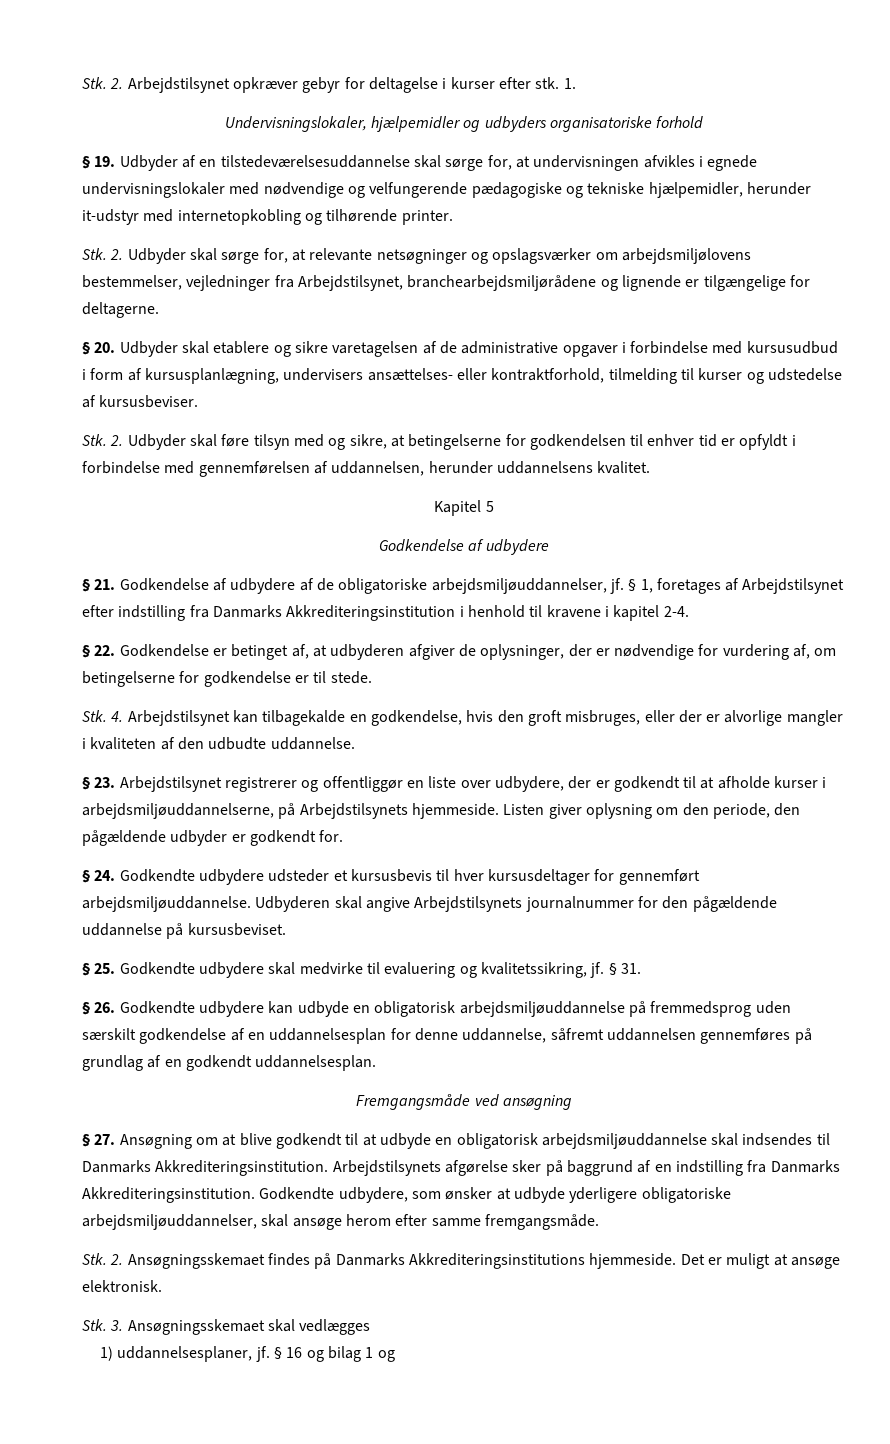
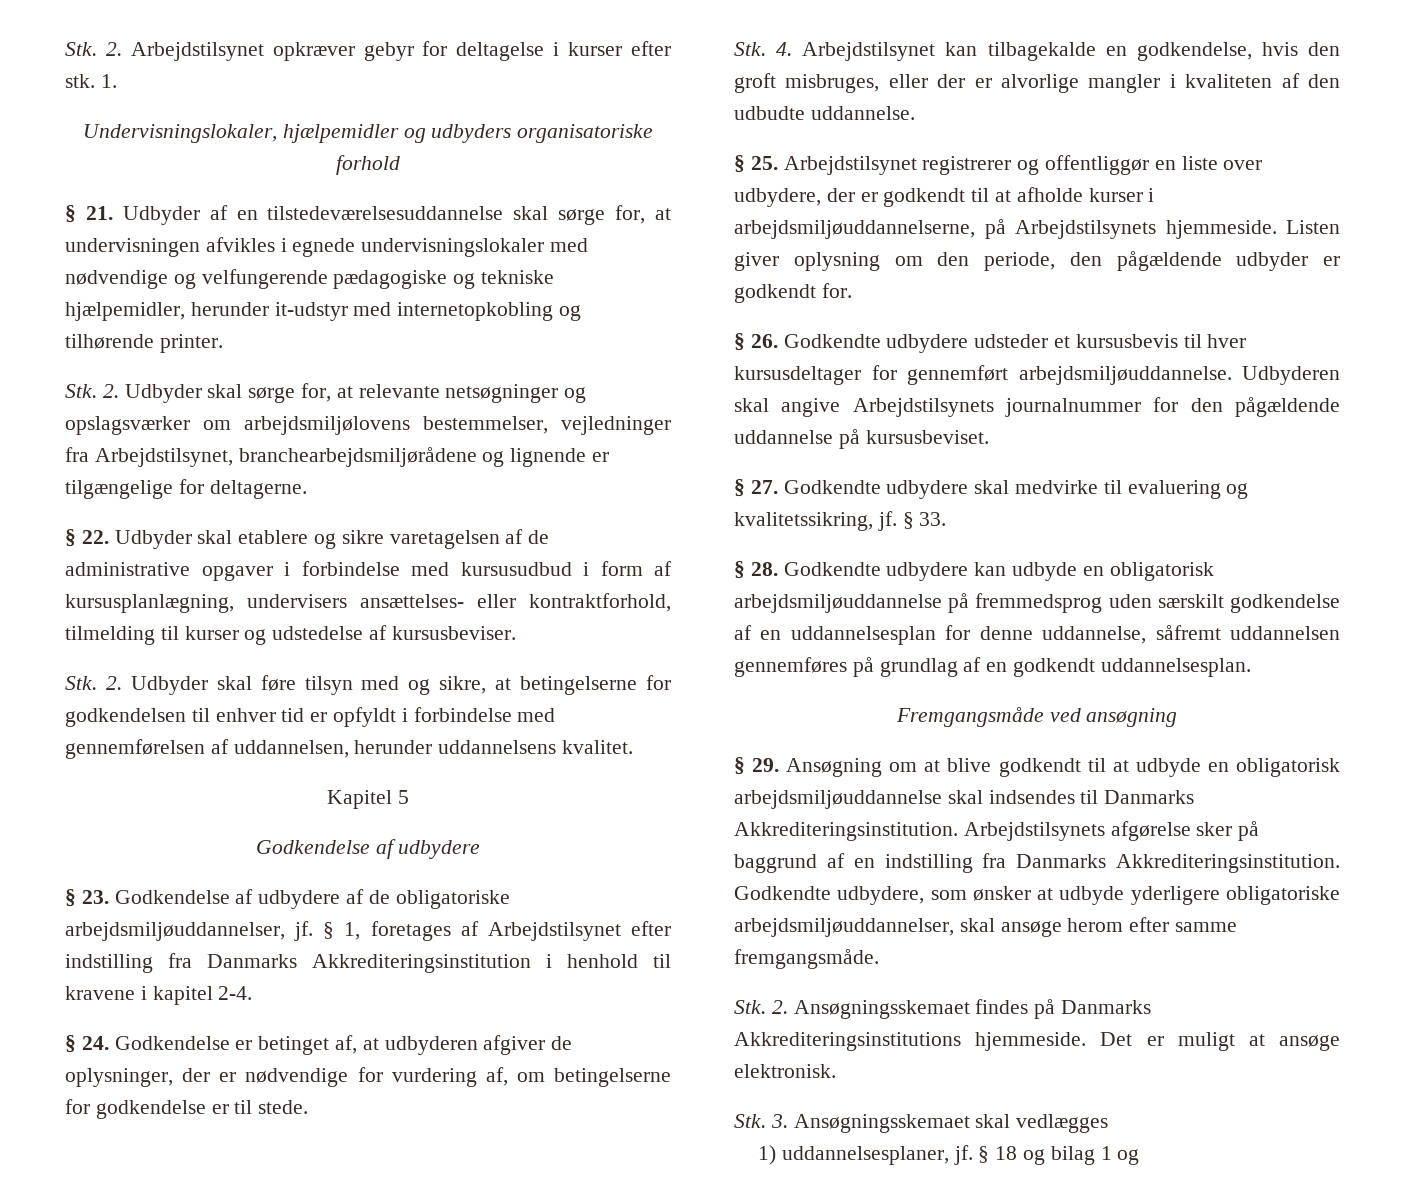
- § 19. Udbyder af en tilstedeværelsesuddannelse skal sørge for, at undervisningen afvikles i egnede undervisningslokaler med nødvendige og velfungerende pædagogiske og tekniske hjælpemidler, herunder it-udstyr med internetopkobling og tilhørende printer.
+ § 21. Udbyder af en tilstedeværelsesuddannelse skal sørge for, at undervisningen afvikles i egnede undervisningslokaler med nødvendige og velfungerende pædagogiske og tekniske hjælpemidler, herunder it-udstyr med internetopkobling og tilhørende printer.
- § 20. Udbyder skal etablere og sikre varetagelsen af de administrative opgaver i forbindelse med kursusudbud i form af kursusplanlægning, undervisers ansættelses- eller kontraktforhold, tilmelding til kurser og udstedelse af kursusbeviser.
+ § 22. Udbyder skal etablere og sikre varetagelsen af de administrative opgaver i forbindelse med kursusudbud i form af kursusplanlægning, undervisers ansættelses- eller kontraktforhold, tilmelding til kurser og udstedelse af kursusbeviser.
- § 21. Godkendelse af udbydere af de obligatoriske arbejdsmiljøuddannelser, jf.
+ § 23. Godkendelse af udbydere af de obligatoriske arbejdsmiljøuddannelser, jf.
- § 22. Godkendelse er betinget af, at udbyderen afgiver de oplysninger, der er nødvendige for vurdering af, om betingelserne for godkendelse er til stede.
+ § 24. Godkendelse er betinget af, at udbyderen afgiver de oplysninger, der er nødvendige for vurdering af, om betingelserne for godkendelse er til stede.
- § 23. Arbejdstilsynet registrerer og offentliggør en liste over udbydere, der er godkendt til at afholde kurser i arbejdsmiljøuddannelserne, på Arbejdstilsynets hjemmeside.
+ § 25. Arbejdstilsynet registrerer og offentliggør en liste over udbydere, der er godkendt til at afholde kurser i arbejdsmiljøuddannelserne, på Arbejdstilsynets hjemmeside.
- § 24. Godkendte udbydere udsteder et kursusbevis til hver kursusdeltager for gennemført arbejdsmiljøuddannelse.
+ § 26. Godkendte udbydere udsteder et kursusbevis til hver kursusdeltager for gennemført arbejdsmiljøuddannelse.
- § 25. Godkendte udbydere skal medvirke til evaluering og kvalitetssikring, jf.
+ § 27. Godkendte udbydere skal medvirke til evaluering og kvalitetssikring, jf.
- § 31.
- § 26. Godkendte udbydere kan udbyde en obligatorisk arbejdsmiljøuddannelse på fremmedsprog uden særskilt godkendelse af en uddannelsesplan for denne uddannelse, såfremt uddannelsen gennemføres på grundlag af en godkendt uddannelsesplan.
+ § 33.
+ § 28. Godkendte udbydere kan udbyde en obligatorisk arbejdsmiljøuddannelse på fremmedsprog uden særskilt godkendelse af en uddannelsesplan for denne uddannelse, såfremt uddannelsen gennemføres på grundlag af en godkendt uddannelsesplan.
- § 27. Ansøgning om at blive godkendt til at udbyde en obligatorisk arbejdsmiljøuddannelse skal indsendes til Danmarks Akkrediteringsinstitution.
+ § 29. Ansøgning om at blive godkendt til at udbyde en obligatorisk arbejdsmiljøuddannelse skal indsendes til Danmarks Akkrediteringsinstitution.
- § 16 og bilag 1 og
+ § 18 og bilag 1 og

